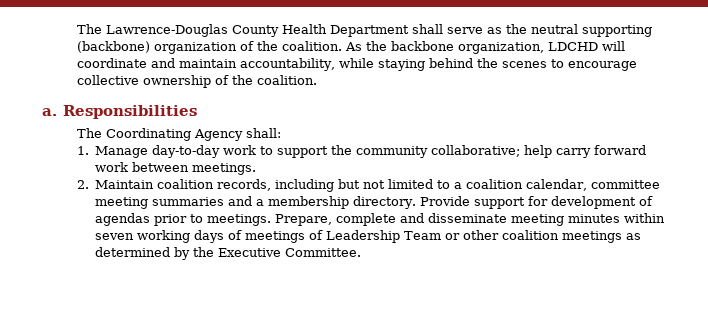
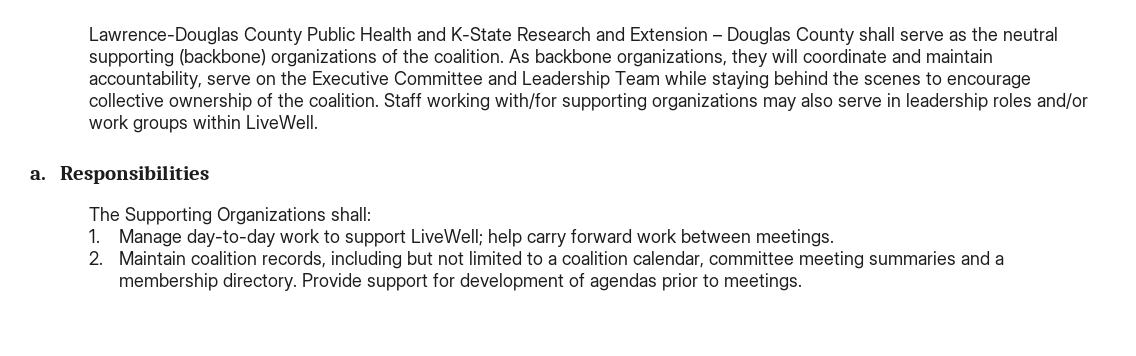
- The Lawrence-Douglas County Health Department shall serve as the neutral supporting (backbone) organization of the coalition.
+ Lawrence-Douglas County Public Health and K-State Research and Extension – Douglas County shall serve as the neutral supporting (backbone) organizations of the coalition.
- As the backbone organization, LDCHD will coordinate and maintain accountability, while staying behind the scenes to encourage collective ownership of the coalition.
+ As backbone organizations, they will coordinate and maintain accountability, serve on the Executive Committee and Leadership Team while staying behind the scenes to encourage collective ownership of the coalition. Staff working with/for supporting organizations may also serve in leadership roles and/or work groups within LiveWell.
- The Coordinating Agency shall:
+ The Supporting Organizations shall:
- 1. Manage day-to-day work to support the community collaborative; help carry forward work between meetings.
+ 1. Manage day-to-day work to support LiveWell; help carry forward work between meetings.
- Prepare, complete and disseminate meeting minutes within seven working days of meetings of Leadership Team or other coalition meetings as determined by the Executive Committee.

